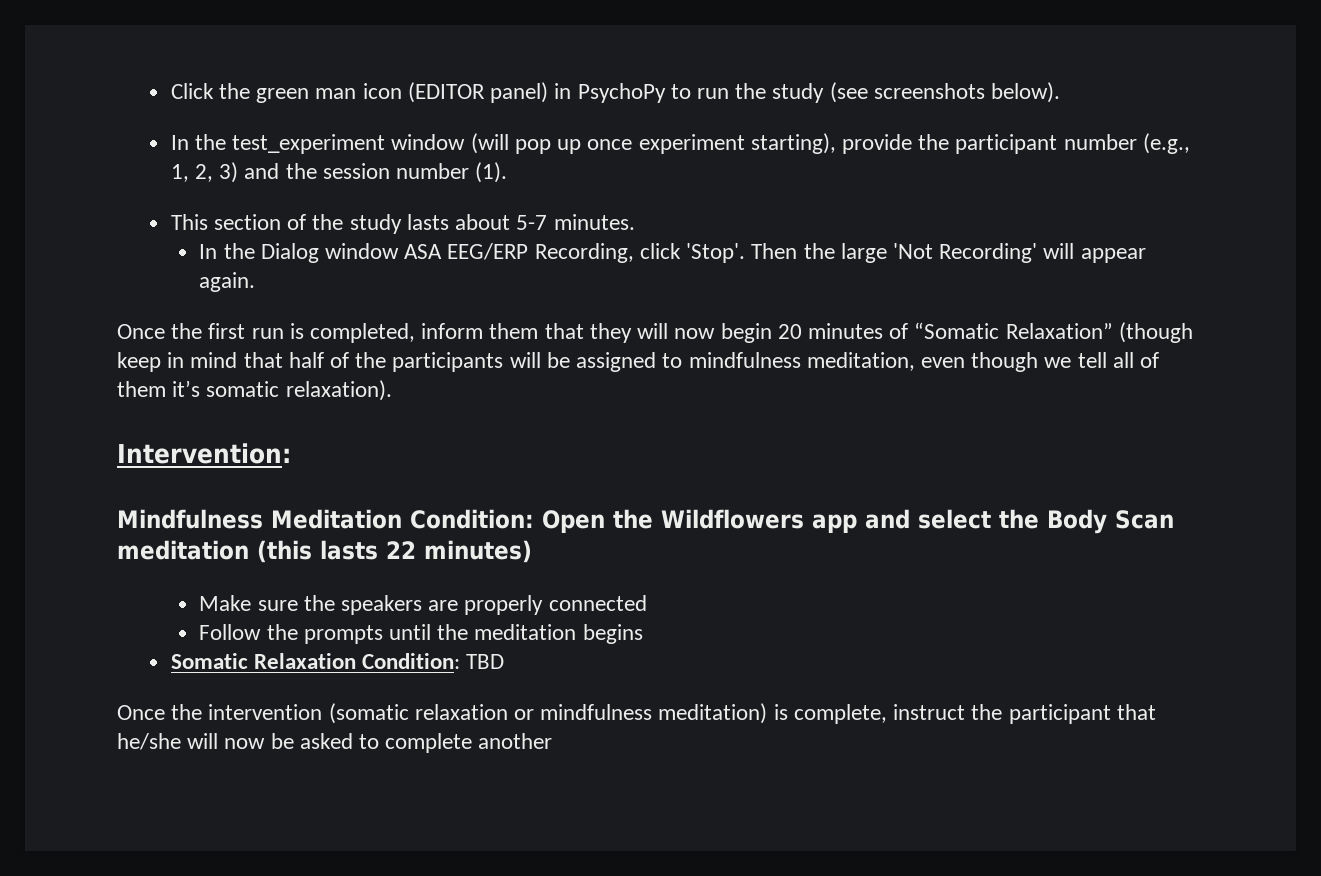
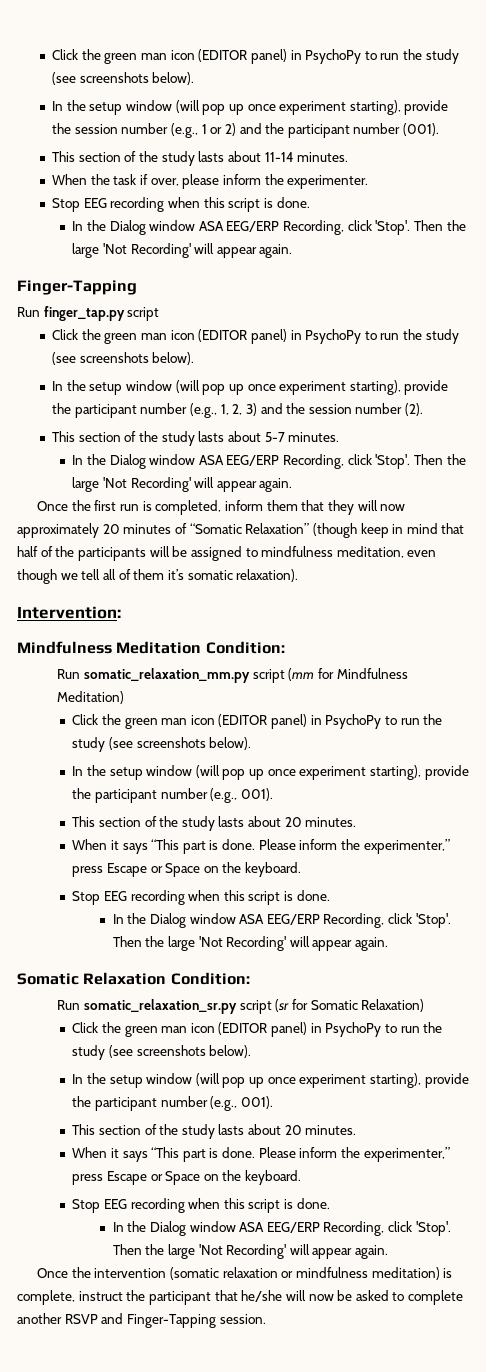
- In the test_experiment window (will pop up once experiment starting), provide the participant number (e.g., 1, 2, 3) and the session number (1).
+ In the setup window (will pop up once experiment starting), provide the session number (e.g., 1 or 2) and the participant number (001).
+ This section of the study lasts about 11-14 minutes.
+ When the task if over, please inform the experimenter.
+ Stop EEG recording when this script is done.
+ In the Dialog window ASA EEG/ERP Recording, click 'Stop'. Then the large 'Not Recording' will appear again.
+ Finger-Tapping
+ Run finger_tap.py script
+ Click the green man icon (EDITOR panel) in PsychoPy to run the study (see screenshots below).
+ In the setup window (will pop up once experiment starting), provide the participant number (e.g., 1, 2, 3) and the session number (2).
- Once the first run is completed, inform them that they will now begin 20 minutes of “Somatic Relaxation” (though keep in mind that half of the participants will be assigned to mindfulness meditation, even though we tell all of them it’s somatic relaxation).
+ Once the first run is completed, inform them that they will now approximately 20 minutes of “Somatic Relaxation” (though keep in mind that half of the participants will be assigned to mindfulness meditation, even though we tell all of them it’s somatic relaxation).
- Mindfulness Meditation Condition: Open the Wildflowers app and select the Body Scan meditation (this lasts 22 minutes)
- Make sure the speakers are properly connected
- Follow the prompts until the meditation begins
- Somatic Relaxation Condition: TBD
+ Mindfulness Meditation Condition:
+ Run somatic_relaxation_mm.py script (mm for Mindfulness Meditation)
+ Click the green man icon (EDITOR panel) in PsychoPy to run the study (see screenshots below).
+ In the setup window (will pop up once experiment starting), provide the participant number (e.g., 001).
+ This section of the study lasts about 20 minutes.
+ When it says “This part is done. Please inform the experimenter,” press Escape or Space on the keyboard.
+ Stop EEG recording when this script is done.
+ In the Dialog window ASA EEG/ERP Recording, click 'Stop'. Then the large 'Not Recording' will appear again.
+ Somatic Relaxation Condition:
+ Run somatic_relaxation_sr.py script (sr for Somatic Relaxation)
+ Click the green man icon (EDITOR panel) in PsychoPy to run the study (see screenshots below).
+ In the setup window (will pop up once experiment starting), provide the participant number (e.g., 001).
+ This section of the study lasts about 20 minutes.
+ When it says “This part is done. Please inform the experimenter,” press Escape or Space on the keyboard.
+ Stop EEG recording when this script is done.
+ In the Dialog window ASA EEG/ERP Recording, click 'Stop'. Then the large 'Not Recording' will appear again.
- Once the intervention (somatic relaxation or mindfulness meditation) is complete, instruct the participant that he/she will now be asked to complete another
+ Once the intervention (somatic relaxation or mindfulness meditation) is complete, instruct the participant that he/she will now be asked to complete another RSVP and Finger-Tapping session.

